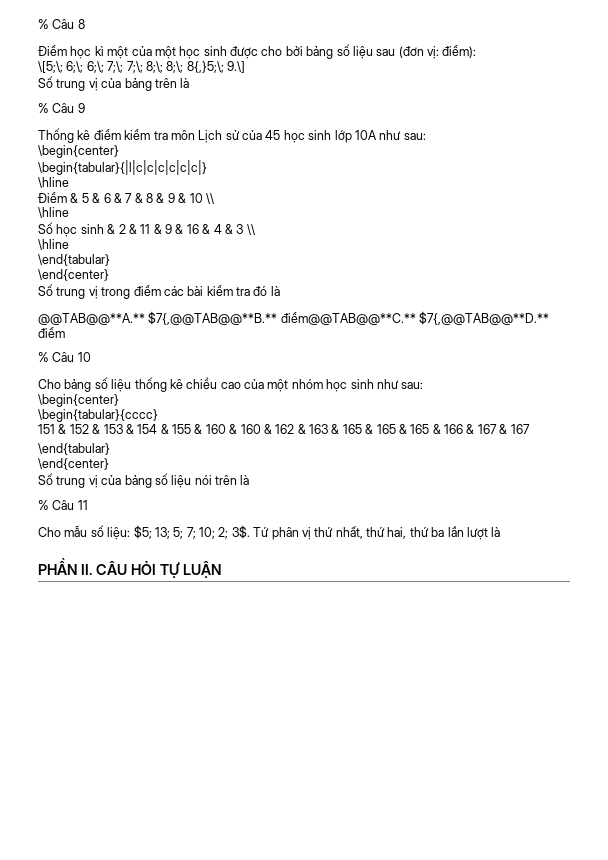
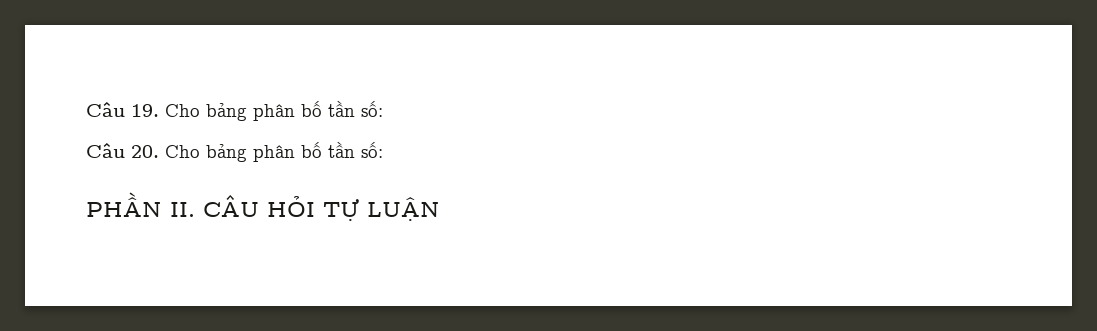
- % Câu 8
- Điểm học kì một của một học sinh được cho bởi bảng số liệu sau (đơn vị: điểm):
- \[5;\; 6;\; 6;\; 7;\; 7;\; 8;\; 8;\; 8{,}5;\; 9.\]
- Số trung vị của bảng trên là
- % Câu 9
- Thống kê điểm kiểm tra môn Lịch sử của 45 học sinh lớp 10A như sau:
- \begin{center}
- \begin{tabular}{|l|c|c|c|c|c|c|}
- \hline
- Điểm & 5 & 6 & 7 & 8 & 9 & 10 \\
- \hline
- Số học sinh & 2 & 11 & 9 & 16 & 4 & 3 \\
- \hline
- \end{tabular}
- \end{center}
- Số trung vị trong điểm các bài kiểm tra đó là
- @@TAB@@**A.** $7{,@@TAB@@**B.** điểm@@TAB@@**C.** $7{,@@TAB@@**D.** điểm
- % Câu 10
- Cho bảng số liệu thống kê chiều cao của một nhóm học sinh như sau:
- \begin{center}
- \begin{tabular}{cccc}
- 151 & 152 & 153 & 154 & 155 & 160 & 160 & 162 & 163 & 165 & 165 & 165 & 166 & 167 & 167
- \end{tabular}
- \end{center}
- Số trung vị của bảng số liệu nói trên là
- % Câu 11
- Cho mẫu số liệu: $5; 13; 5; 7; 10; 2; 3$. Tứ phân vị thứ nhất, thứ hai, thứ ba lần lượt là
+ Câu 19. Cho bảng phân bố tần số:
+ Câu 20. Cho bảng phân bố tần số:

